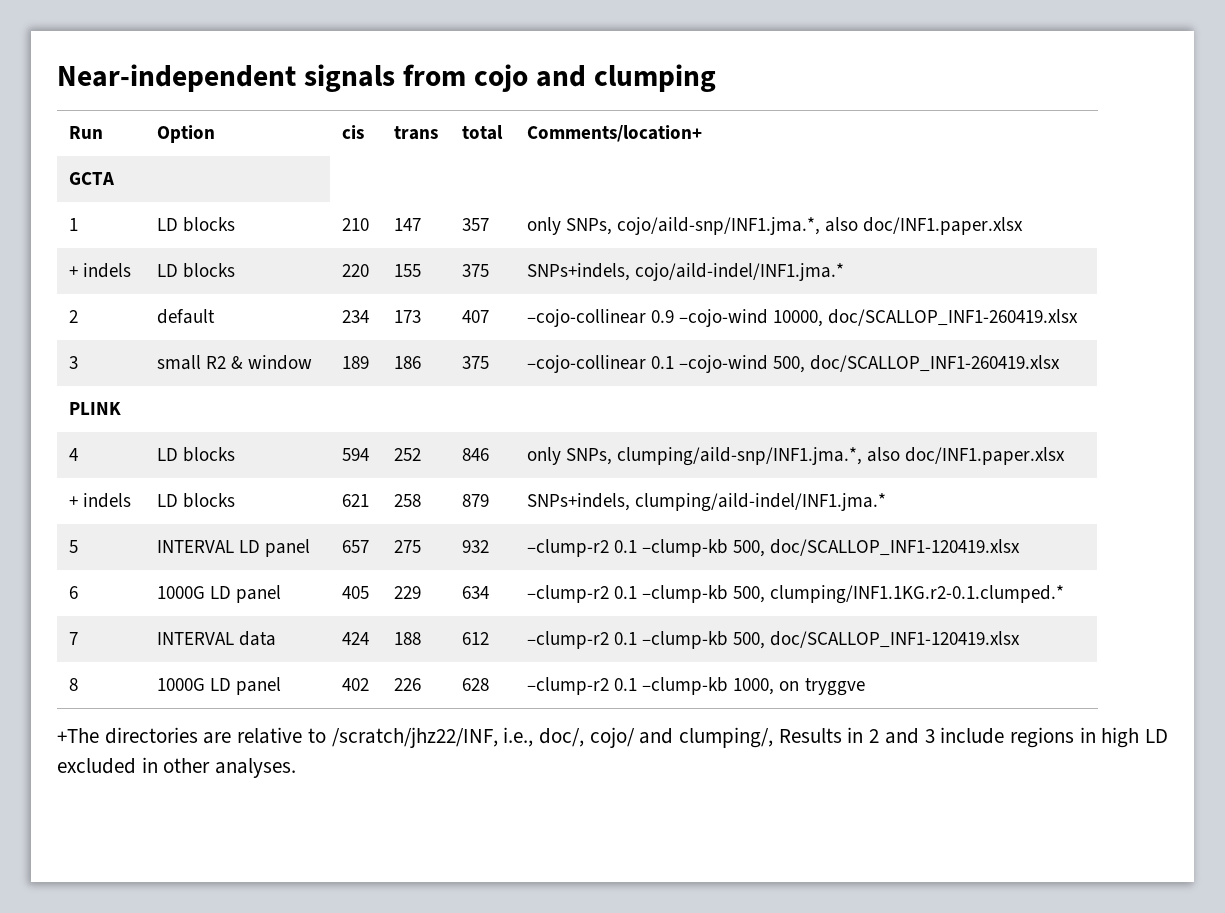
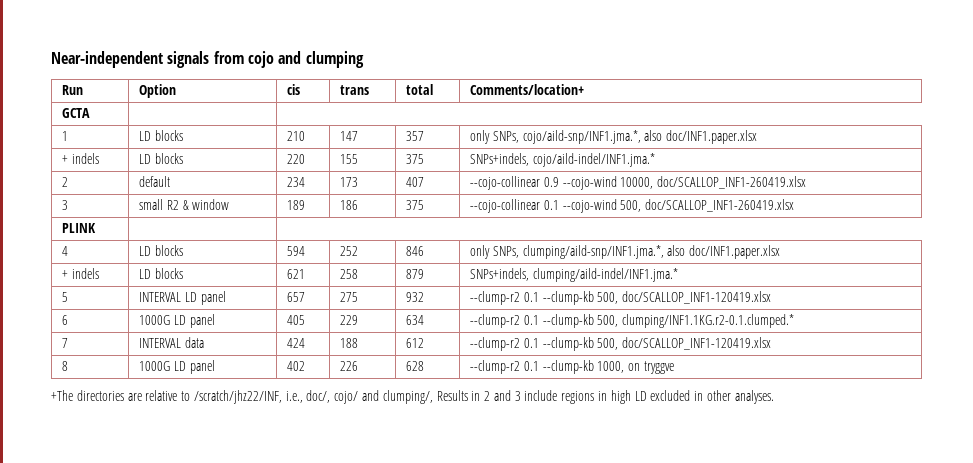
- 2 | default | 234 | 173 | 407 | –cojo-collinear 0.9 –cojo-wind 10000, doc/SCALLOP_INF1-260419.xlsx
+ 2 | default | 234 | 173 | 407 | --cojo-collinear 0.9 --cojo-wind 10000, doc/SCALLOP_INF1-260419.xlsx
- 3 | small R2 & window | 189 | 186 | 375 | –cojo-collinear 0.1 –cojo-wind 500, doc/SCALLOP_INF1-260419.xlsx
+ 3 | small R2 & window | 189 | 186 | 375 | --cojo-collinear 0.1 --cojo-wind 500, doc/SCALLOP_INF1-260419.xlsx
- 5 | INTERVAL LD panel | 657 | 275 | 932 | –clump-r2 0.1 –clump-kb 500, doc/SCALLOP_INF1-120419.xlsx
+ 5 | INTERVAL LD panel | 657 | 275 | 932 | --clump-r2 0.1 --clump-kb 500, doc/SCALLOP_INF1-120419.xlsx
- 6 | 1000G LD panel | 405 | 229 | 634 | –clump-r2 0.1 –clump-kb 500, clumping/INF1.1KG.r2-0.1.clumped.*
+ 6 | 1000G LD panel | 405 | 229 | 634 | --clump-r2 0.1 --clump-kb 500, clumping/INF1.1KG.r2-0.1.clumped.*
- 7 | INTERVAL data | 424 | 188 | 612 | –clump-r2 0.1 –clump-kb 500, doc/SCALLOP_INF1-120419.xlsx
+ 7 | INTERVAL data | 424 | 188 | 612 | --clump-r2 0.1 --clump-kb 500, doc/SCALLOP_INF1-120419.xlsx
- 8 | 1000G LD panel | 402 | 226 | 628 | –clump-r2 0.1 –clump-kb 1000, on tryggve
+ 8 | 1000G LD panel | 402 | 226 | 628 | --clump-r2 0.1 --clump-kb 1000, on tryggve

